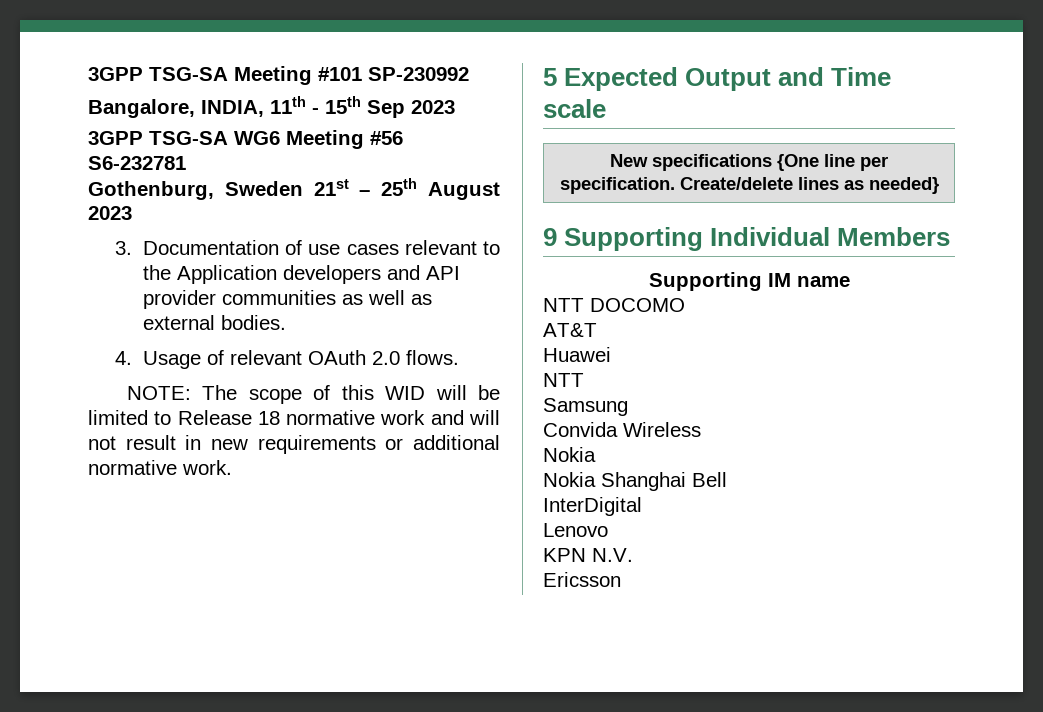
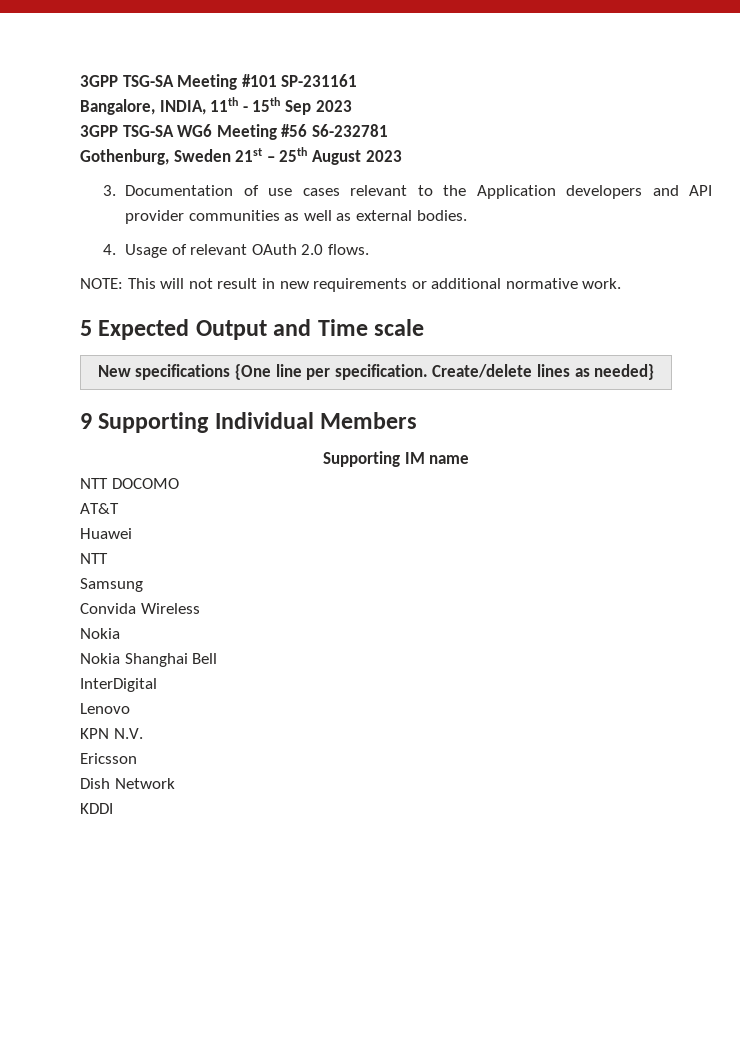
- 3GPP TSG-SA Meeting #101 SP-230992
+ 3GPP TSG-SA Meeting #101 SP-231161
- NOTE: The scope of this WID will be limited to Release 18 normative work and will not result in new requirements or additional normative work.
+ NOTE: This will not result in new requirements or additional normative work.
+ Dish Network
+ KDDI

